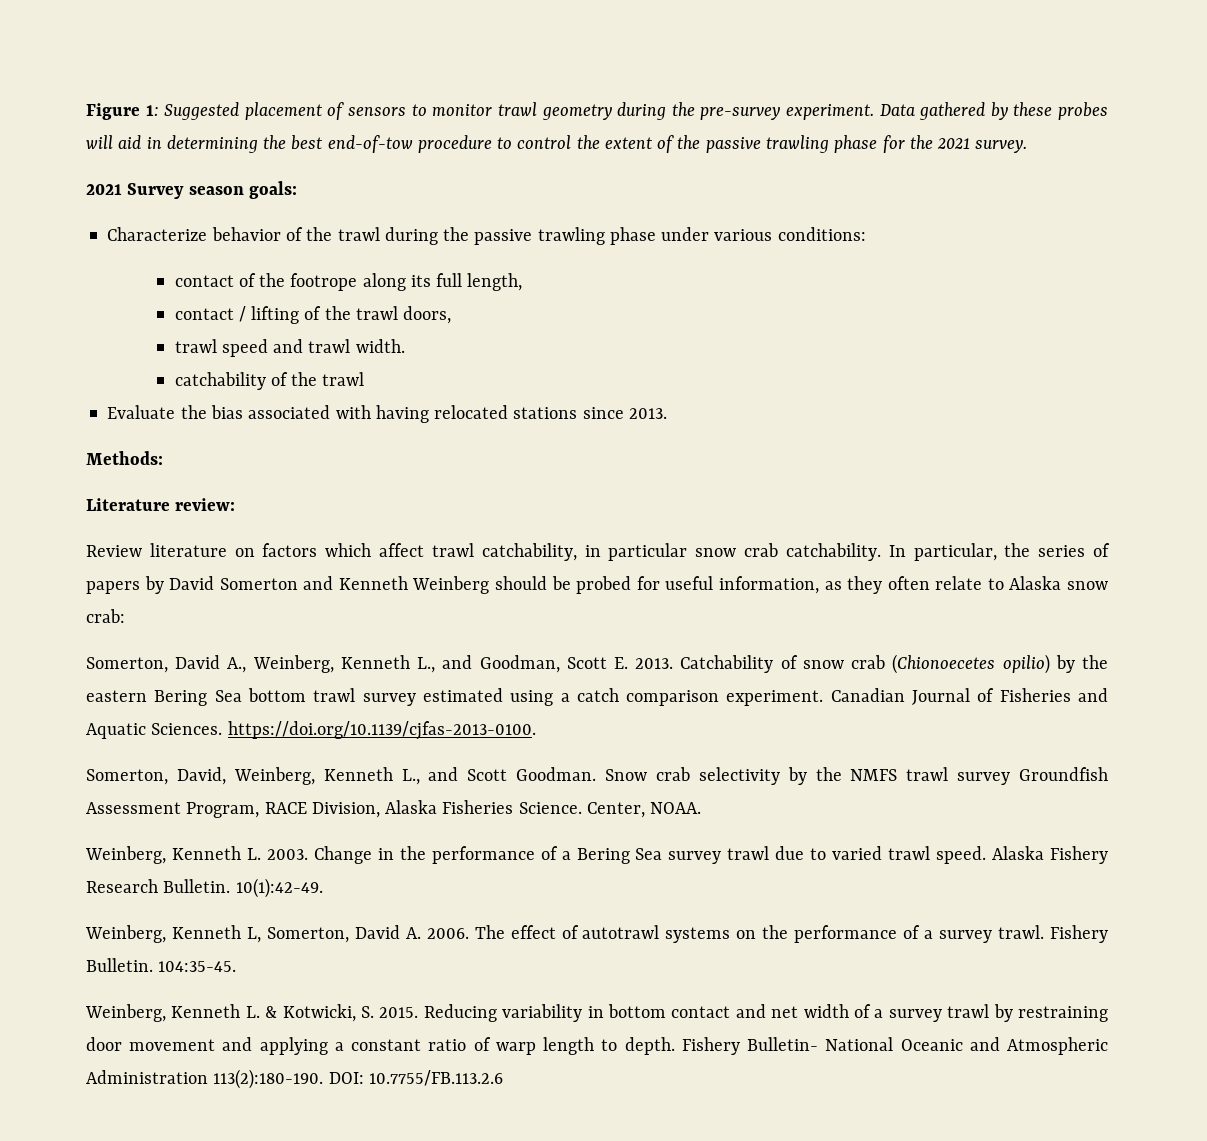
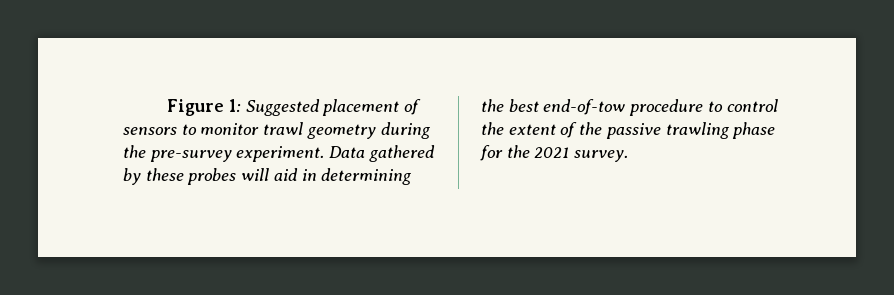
- 2021 Survey season goals:
- Characterize behavior of the trawl during the passive trawling phase under various conditions:
- contact of the footrope along its full length,
- contact / lifting of the trawl doors,
- trawl speed and trawl width.
- catchability of the trawl
- Evaluate the bias associated with having relocated stations since 2013.
- Methods:
- Literature review:
- Review literature on factors which affect trawl catchability, in particular snow crab catchability. In particular, the series of papers by David Somerton and Kenneth Weinberg should be probed for useful information, as they often relate to Alaska snow crab:
- Somerton, David A., Weinberg, Kenneth L., and Goodman, Scott E. 2013. Catchability of snow crab (Chionoecetes opilio) by the eastern Bering Sea bottom trawl survey estimated using a catch comparison experiment. Canadian Journal of Fisheries and Aquatic Sciences. https://doi.org/10.1139/cjfas-2013-0100.
- Somerton, David, Weinberg, Kenneth L., and Scott Goodman. Snow crab selectivity by the NMFS trawl survey Groundfish Assessment Program, RACE Division, Alaska Fisheries Science. Center, NOAA.
- Weinberg, Kenneth L. 2003. Change in the performance of a Bering Sea survey trawl due to varied trawl speed. Alaska Fishery Research Bulletin. 10(1):42-49.
- Weinberg, Kenneth L, Somerton, David A. 2006. The effect of autotrawl systems on the performance of a survey trawl. Fishery Bulletin. 104:35-45.
- Weinberg, Kenneth L. & Kotwicki, S. 2015. Reducing variability in bottom contact and net width of a survey trawl by restraining door movement and applying a constant ratio of warp length to depth. Fishery Bulletin- National Oceanic and Atmospheric Administration 113(2):180-190. DOI: 10.7755/FB.113.2.6

